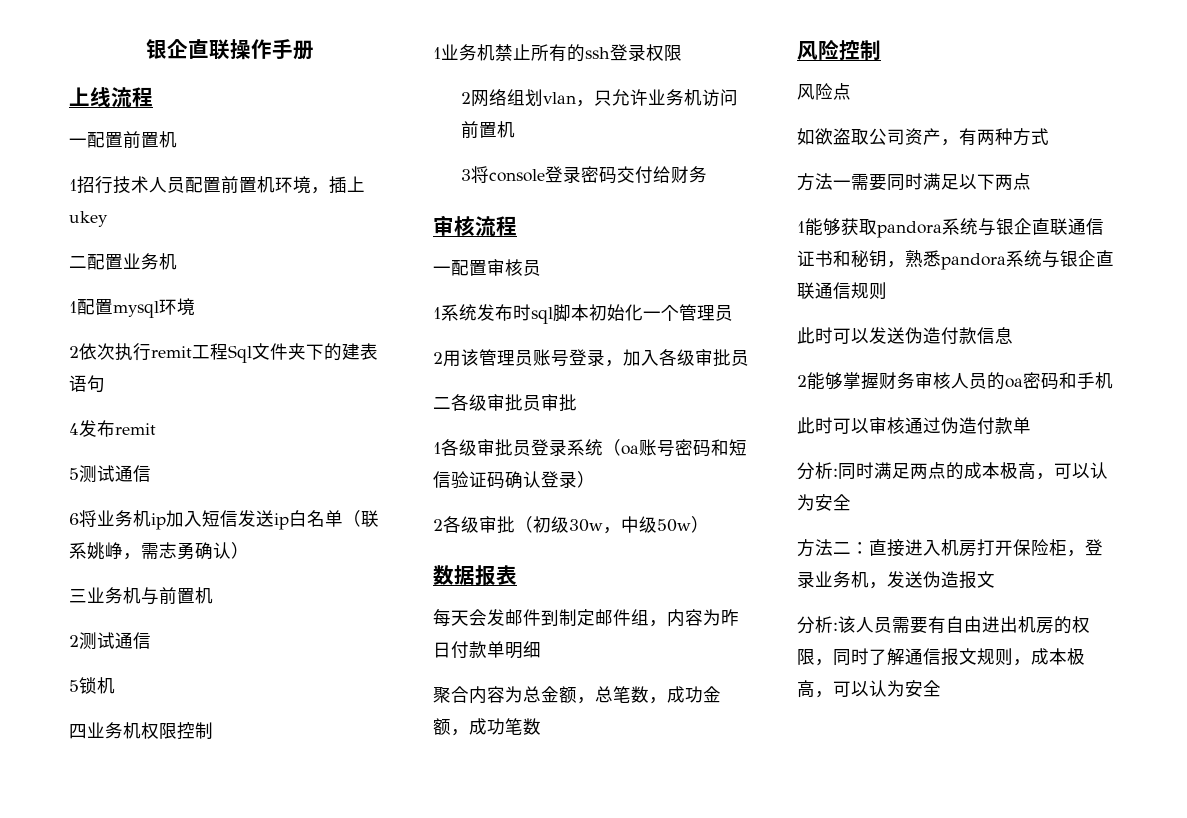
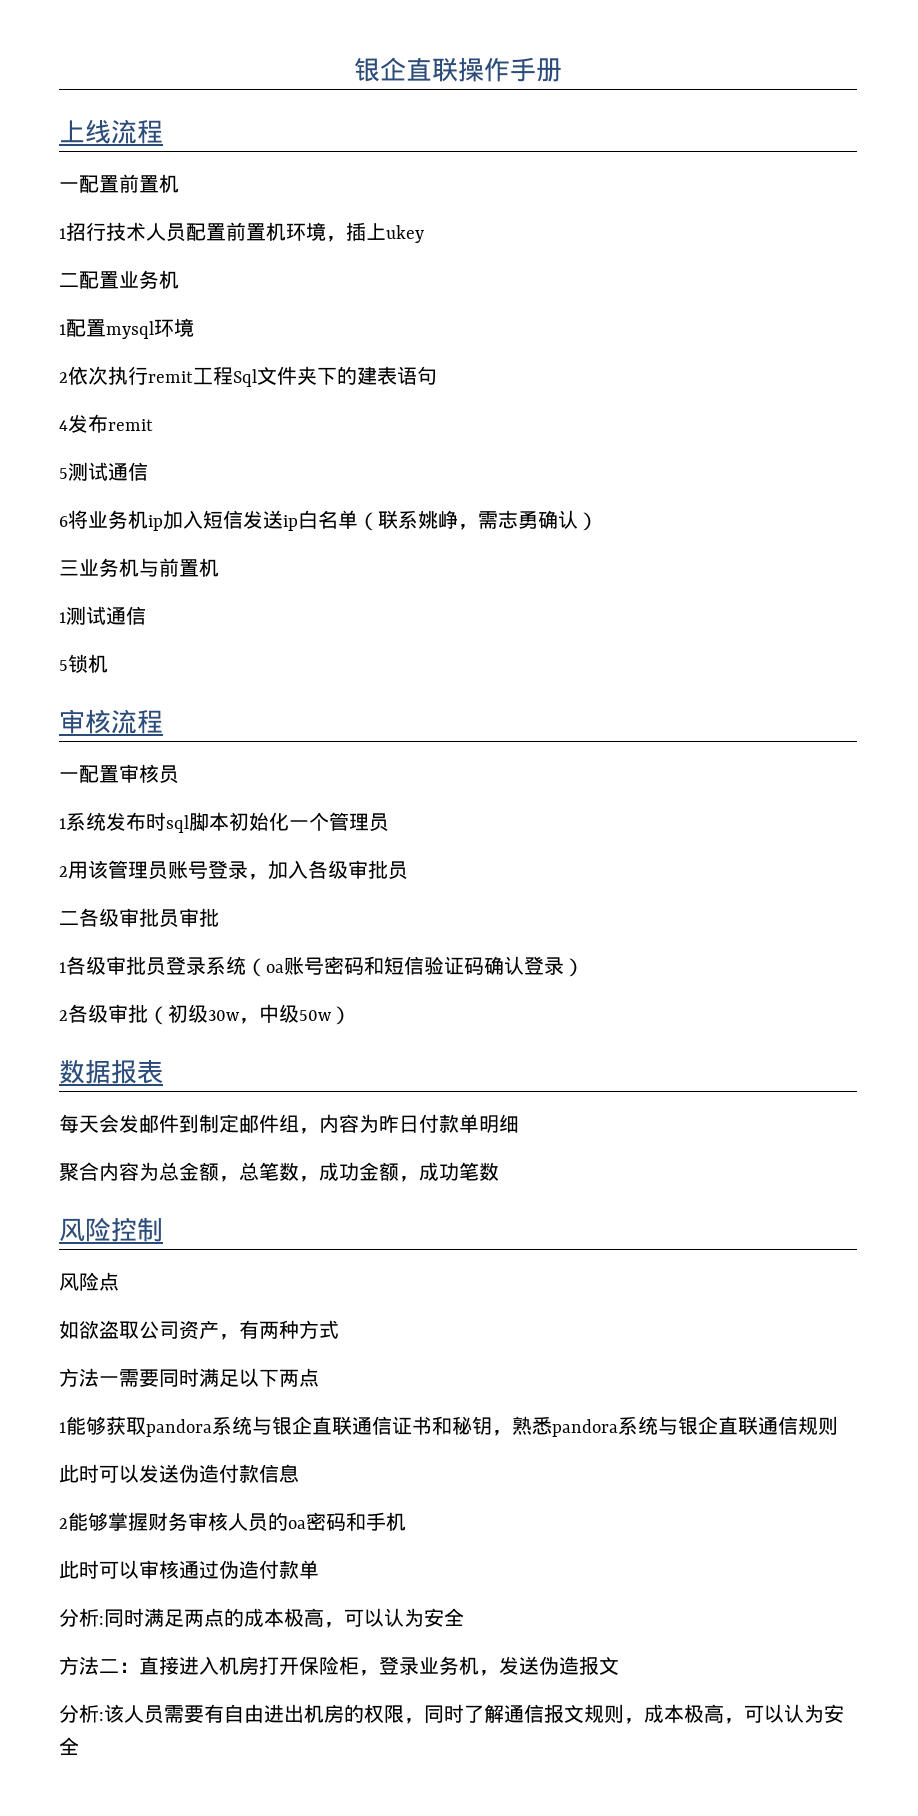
- 2测试通信
+ 1测试通信
- 四业务机权限控制
- 1业务机禁止所有的ssh登录权限
- 2网络组划vlan，只允许业务机访问前置机
- 3将console登录密码交付给财务

